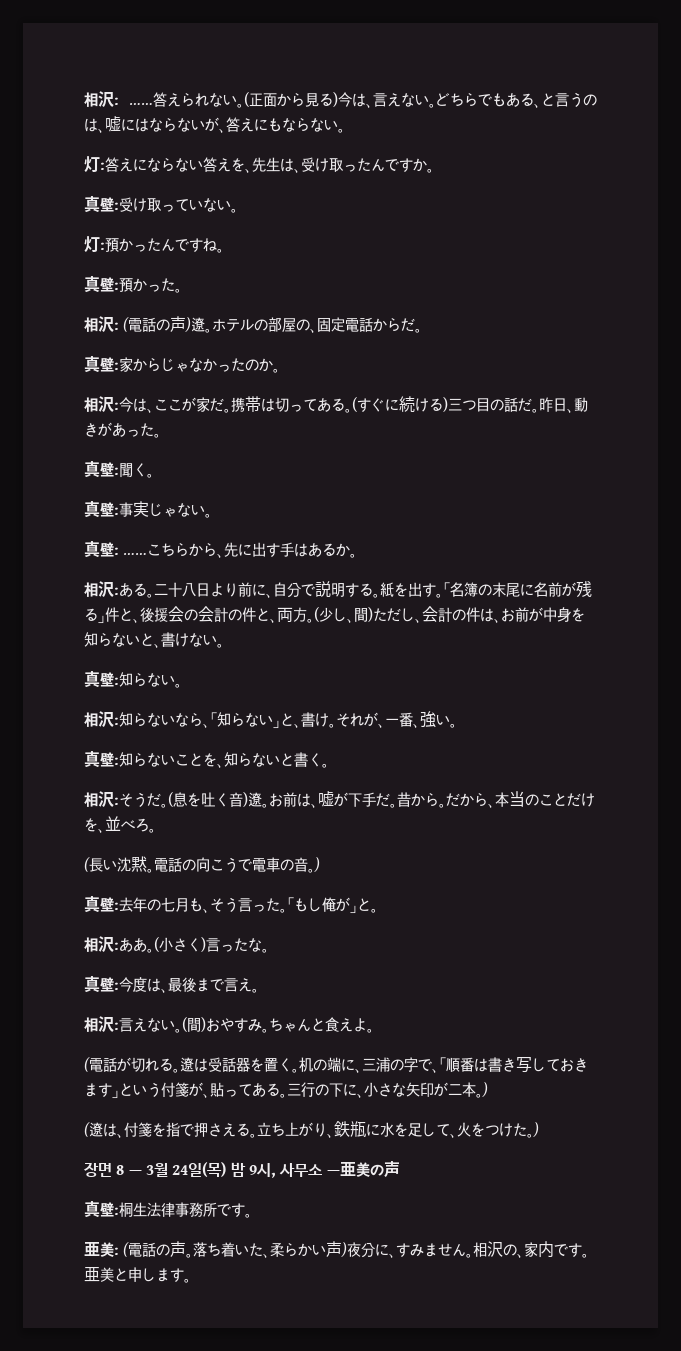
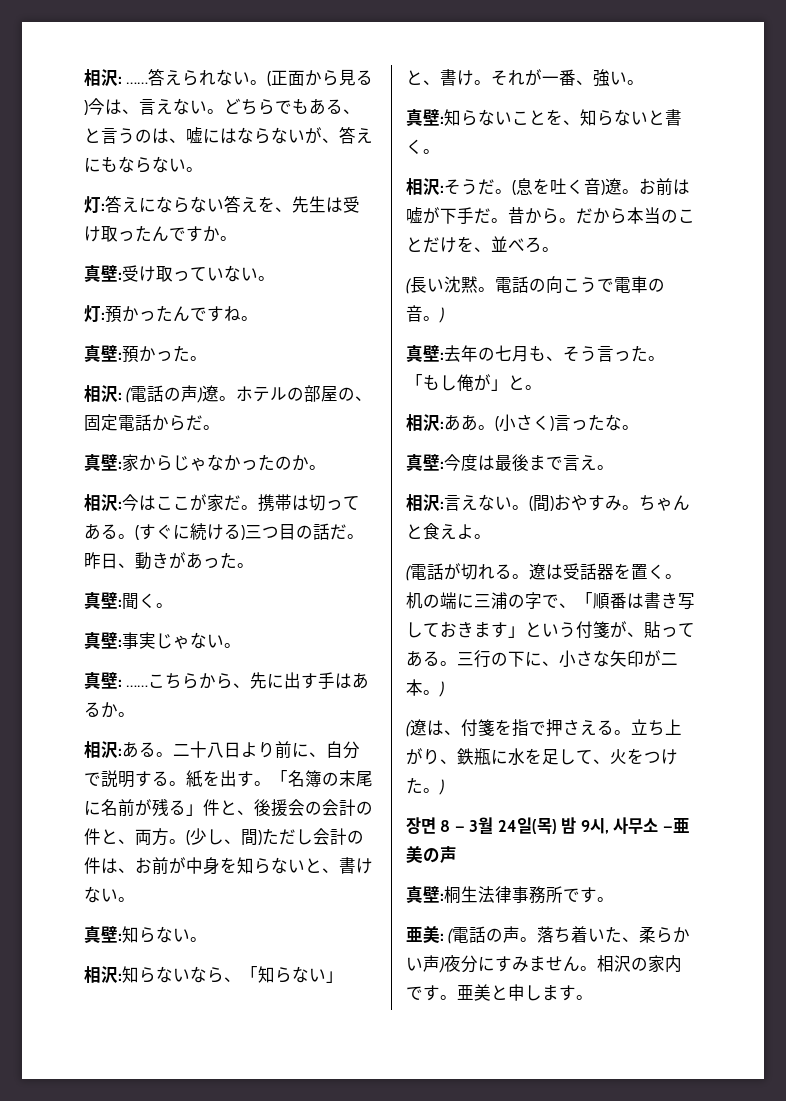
- 灯:答えにならない答えを、先生は、受け取ったんですか。
+ 灯:答えにならない答えを、先生は受け取ったんですか。
- 相沢:今は、ここが家だ。
+ 相沢:今はここが家だ。
- (少し、間)ただし、会計の件は、お前が中身を知らないと、書けない。
+ (少し、間)ただし会計の件は、お前が中身を知らないと、書けない。
- それが、一番、強い。
+ それが一番、強い。
- お前は、嘘が下手だ。
+ お前は嘘が下手だ。
- だから、本当のことだけを、並べろ。
+ だから本当のことだけを、並べろ。
- 真壁:今度は、最後まで言え。
+ 真壁:今度は最後まで言え。
- 机の端に、三浦の字で、「順番は書き写しておきます」という付箋が、貼ってある。
+ 机の端に三浦の字で、「順番は書き写しておきます」という付箋が、貼ってある。
- 落ち着いた、柔らかい声)夜分に、すみません。
+ 落ち着いた、柔らかい声)夜分にすみません。
- 相沢の、家内です。
+ 相沢の家内です。

